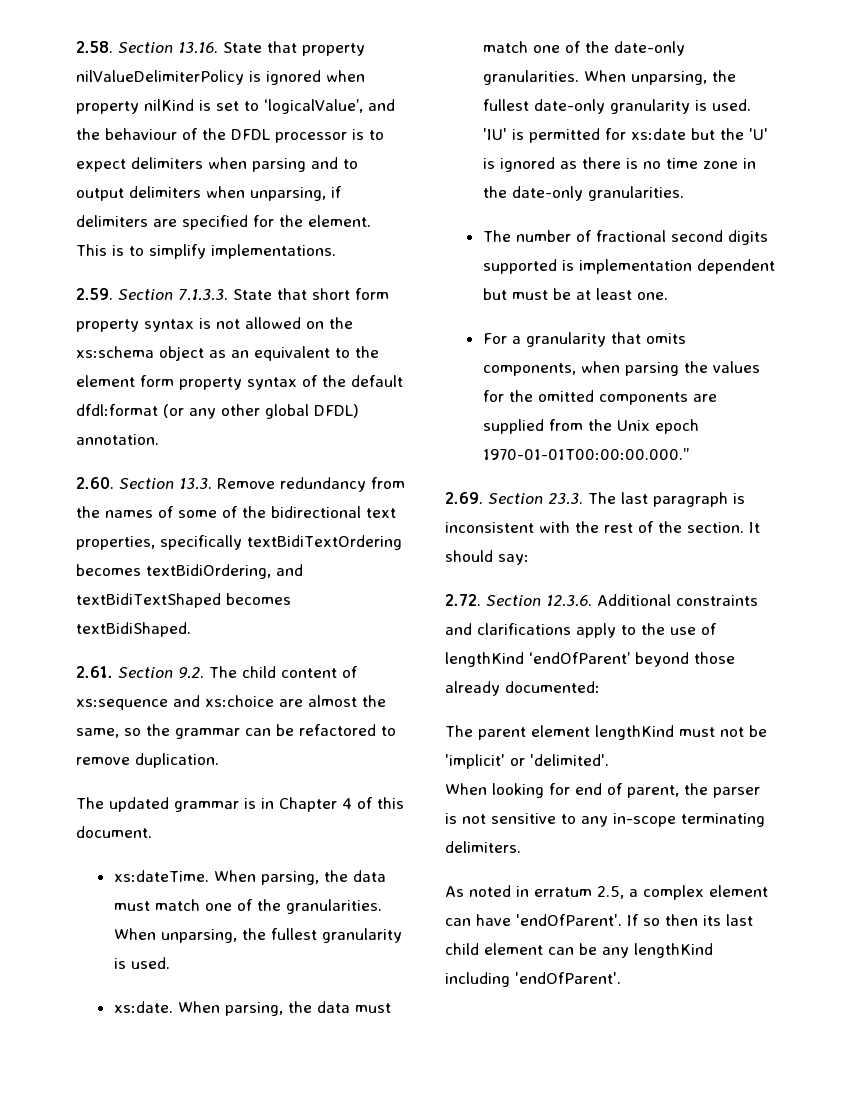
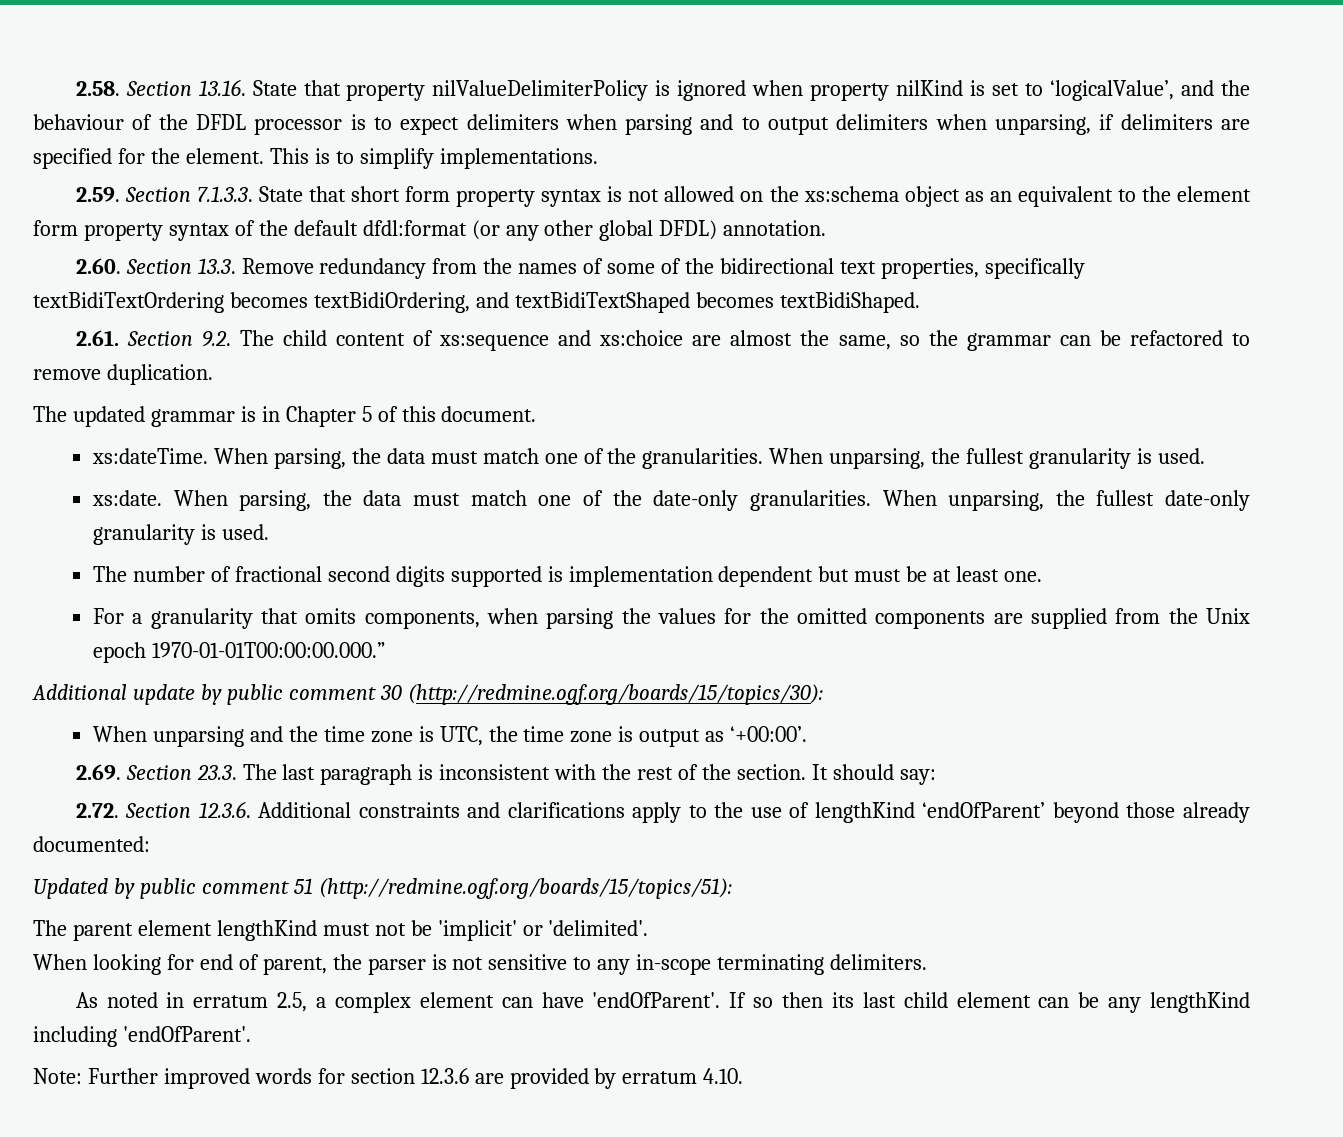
- The updated grammar is in Chapter 4 of this document.
+ The updated grammar is in Chapter 5 of this document.
- 'IU' is permitted for xs:date but the 'U' is ignored as there is no time zone in the date-only granularities.
+ Additional update by public comment 30 (http://redmine.ogf.org/boards/15/topics/30):
+ When unparsing and the time zone is UTC, the time zone is output as ‘+00:00’.
+ Updated by public comment 51 (http://redmine.ogf.org/boards/15/topics/51):
+ Note: Further improved words for section 12.3.6 are provided by erratum 4.10.

